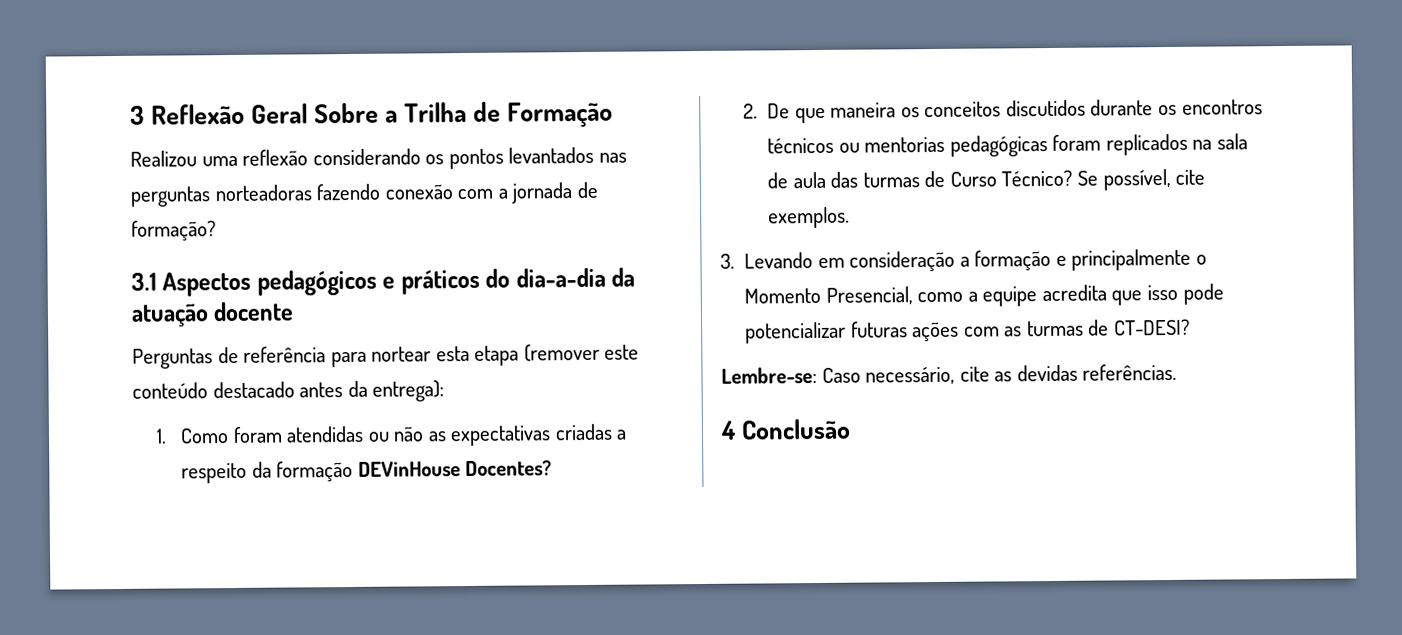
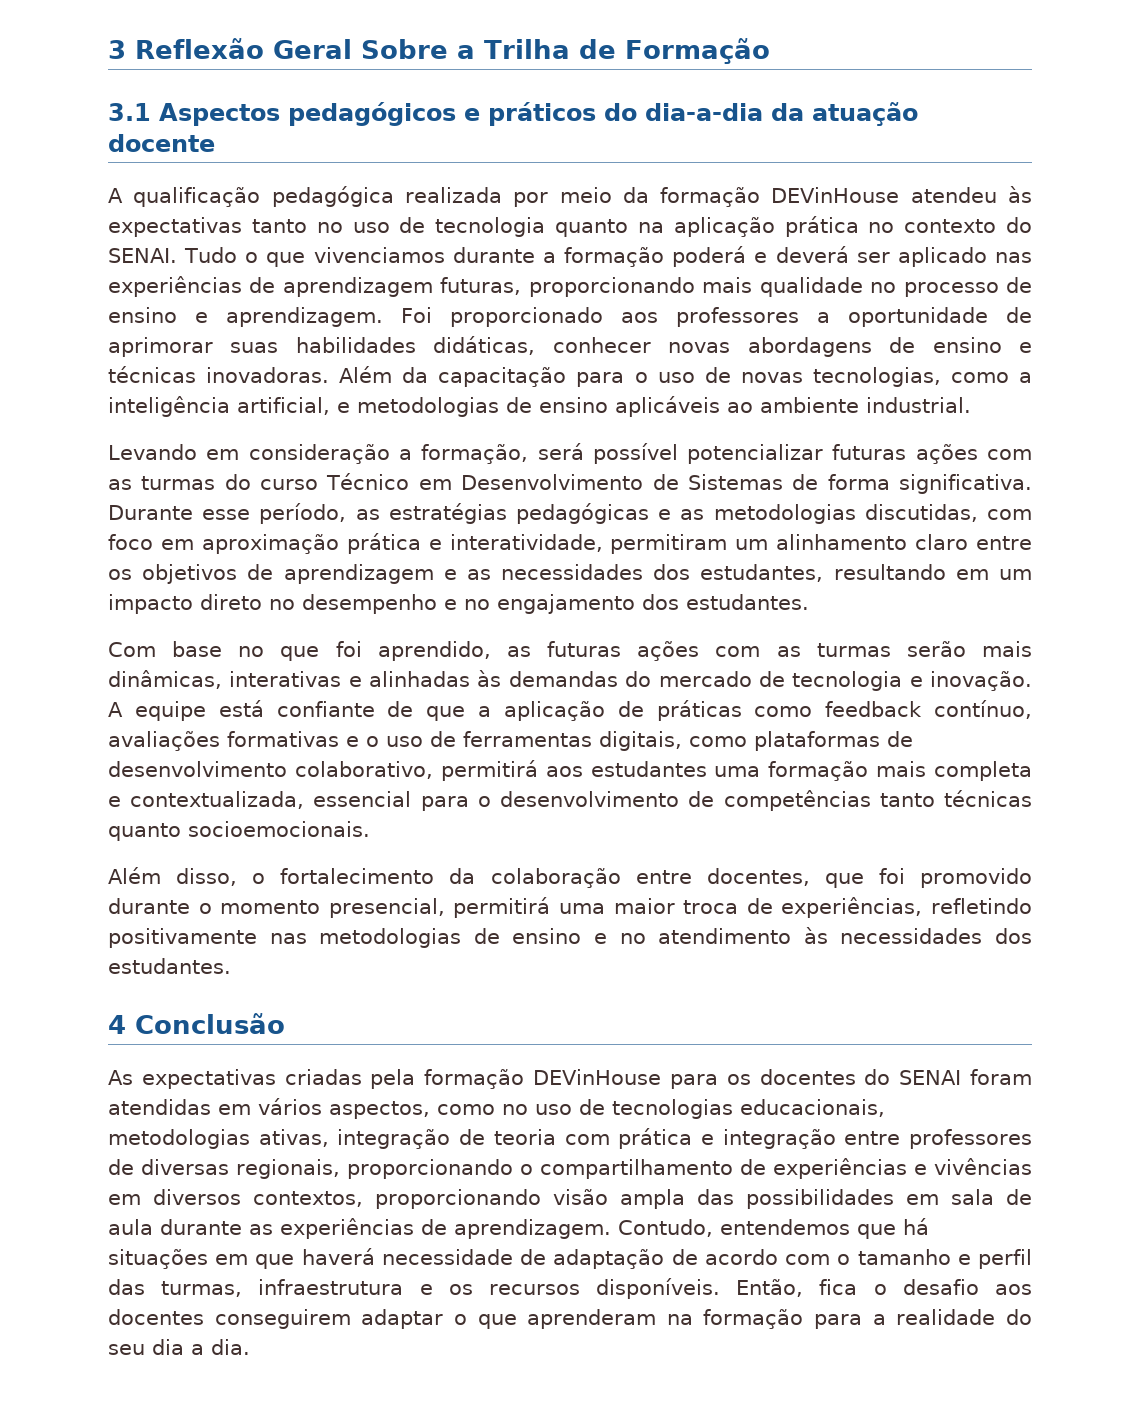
- Realizou uma reflexão considerando os pontos levantados nas perguntas norteadoras fazendo conexão com a jornada de formação?
- Perguntas de referência para nortear esta etapa (remover este conteúdo destacado antes da entrega):
- 1. Como foram atendidas ou não as expectativas criadas a respeito da formação DEVinHouse Docentes?
- 2. De que maneira os conceitos discutidos durante os encontros técnicos ou mentorias pedagógicas foram replicados na sala de aula das turmas de Curso Técnico? Se possível, cite exemplos.
- 3. Levando em consideração a formação e principalmente o Momento Presencial, como a equipe acredita que isso pode potencializar futuras ações com as turmas de CT-DESI?
- Lembre-se: Caso necessário, cite as devidas referências.
+ A qualificação pedagógica realizada por meio da formação DEVinHouse atendeu às expectativas tanto no uso de tecnologia quanto na aplicação prática no contexto do SENAI. Tudo o que vivenciamos durante a formação poderá e deverá ser aplicado nas experiências de aprendizagem futuras, proporcionando mais qualidade no processo de ensino e aprendizagem. Foi proporcionado aos professores a oportunidade de aprimorar suas habilidades didáticas, conhecer novas abordagens de ensino e técnicas inovadoras. Além da capacitação para o uso de novas tecnologias, como a inteligência artificial, e metodologias de ensino aplicáveis ao ambiente industrial.
+ Levando em consideração a formação, será possível potencializar futuras ações com as turmas do curso Técnico em Desenvolvimento de Sistemas de forma significativa. Durante esse período, as estratégias pedagógicas e as metodologias discutidas, com foco em aproximação prática e interatividade, permitiram um alinhamento claro entre os objetivos de aprendizagem e as necessidades dos estudantes, resultando em um impacto direto no desempenho e no engajamento dos estudantes.
+ Com base no que foi aprendido, as futuras ações com as turmas serão mais dinâmicas, interativas e alinhadas às demandas do mercado de tecnologia e inovação. A equipe está confiante de que a aplicação de práticas como feedback contínuo, avaliações formativas e o uso de ferramentas digitais, como plataformas de desenvolvimento colaborativo, permitirá aos estudantes uma formação mais completa e contextualizada, essencial para o desenvolvimento de competências tanto técnicas quanto socioemocionais.
+ Além disso, o fortalecimento da colaboração entre docentes, que foi promovido durante o momento presencial, permitirá uma maior troca de experiências, refletindo positivamente nas metodologias de ensino e no atendimento às necessidades dos estudantes.
  4 Conclusão
+ As expectativas criadas pela formação DEVinHouse para os docentes do SENAI foram atendidas em vários aspectos, como no uso de tecnologias educacionais, metodologias ativas, integração de teoria com prática e integração entre professores de diversas regionais, proporcionando o compartilhamento de experiências e vivências em diversos contextos, proporcionando visão ampla das possibilidades em sala de aula durante as experiências de aprendizagem. Contudo, entendemos que há situações em que haverá necessidade de adaptação de acordo com o tamanho e perfil das turmas, infraestrutura e os recursos disponíveis. Então, fica o desafio aos docentes conseguirem adaptar o que aprenderam na formação para a realidade do seu dia a dia.

